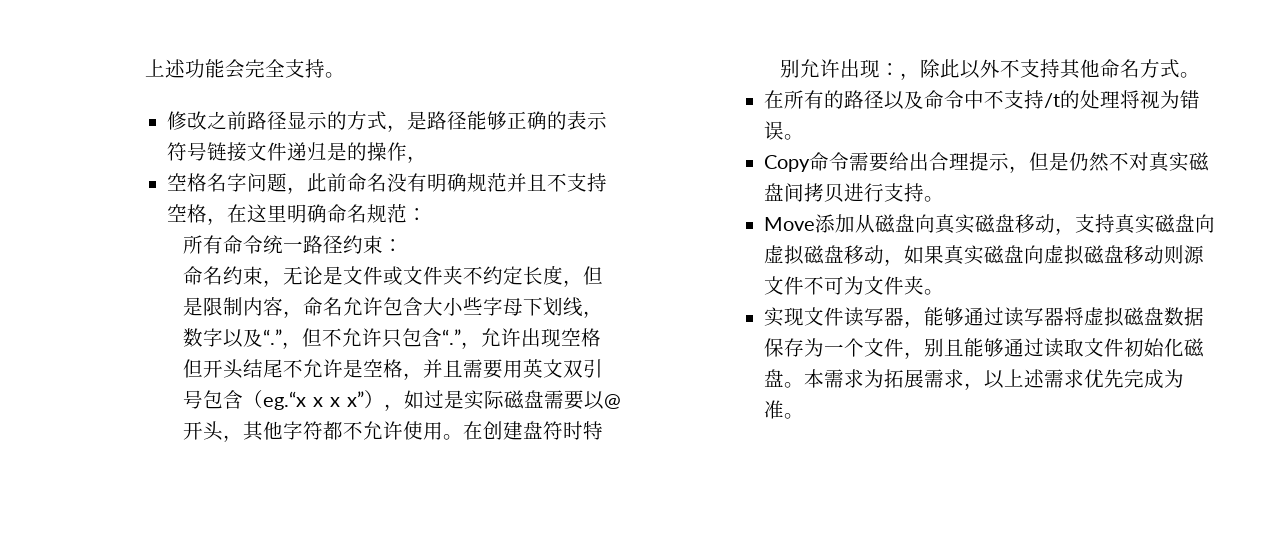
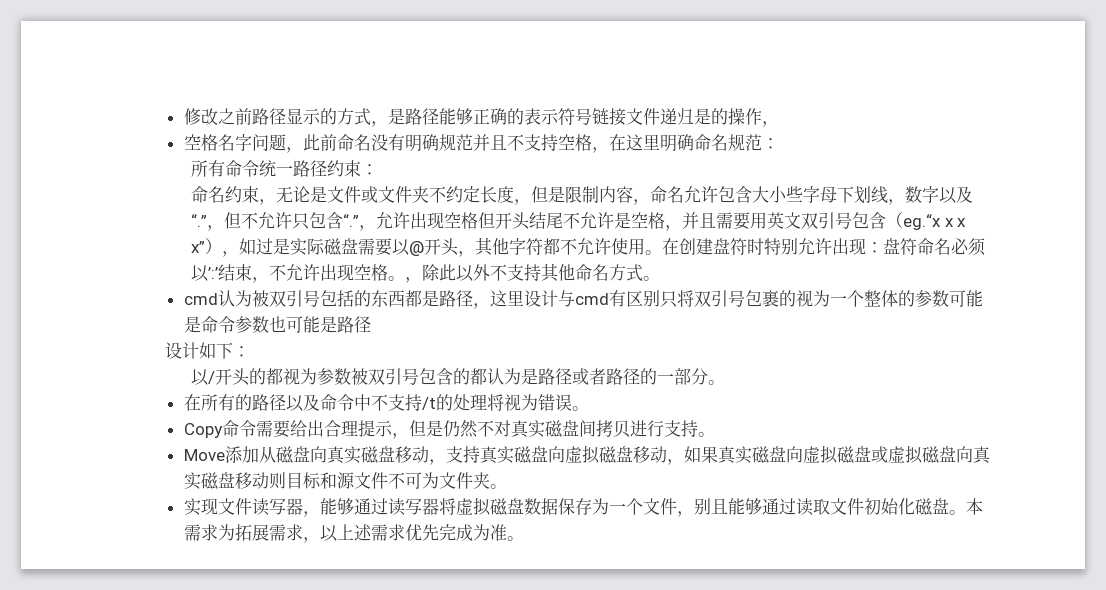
- 上述功能会完全支持。
- 在创建盘符时特别允许出现：，除此以外不支持其他命名方式。
+ 在创建盘符时特别允许出现：盘符命名必须以’:’结束，不允许出现空格。，除此以外不支持其他命名方式。
+ cmd认为被双引号包括的东西都是路径，这里设计与cmd有区别只将双引号包裹的视为一个整体的参数可能是命令参数也可能是路径
+ 设计如下：
+ 以/开头的都视为参数被双引号包含的都认为是路径或者路径的一部分。
- Move添加从磁盘向真实磁盘移动，支持真实磁盘向虚拟磁盘移动，如果真实磁盘向虚拟磁盘移动则源文件不可为文件夹。
+ Move添加从磁盘向真实磁盘移动，支持真实磁盘向虚拟磁盘移动，如果真实磁盘向虚拟磁盘或虚拟磁盘向真实磁盘移动则目标和源文件不可为文件夹。

